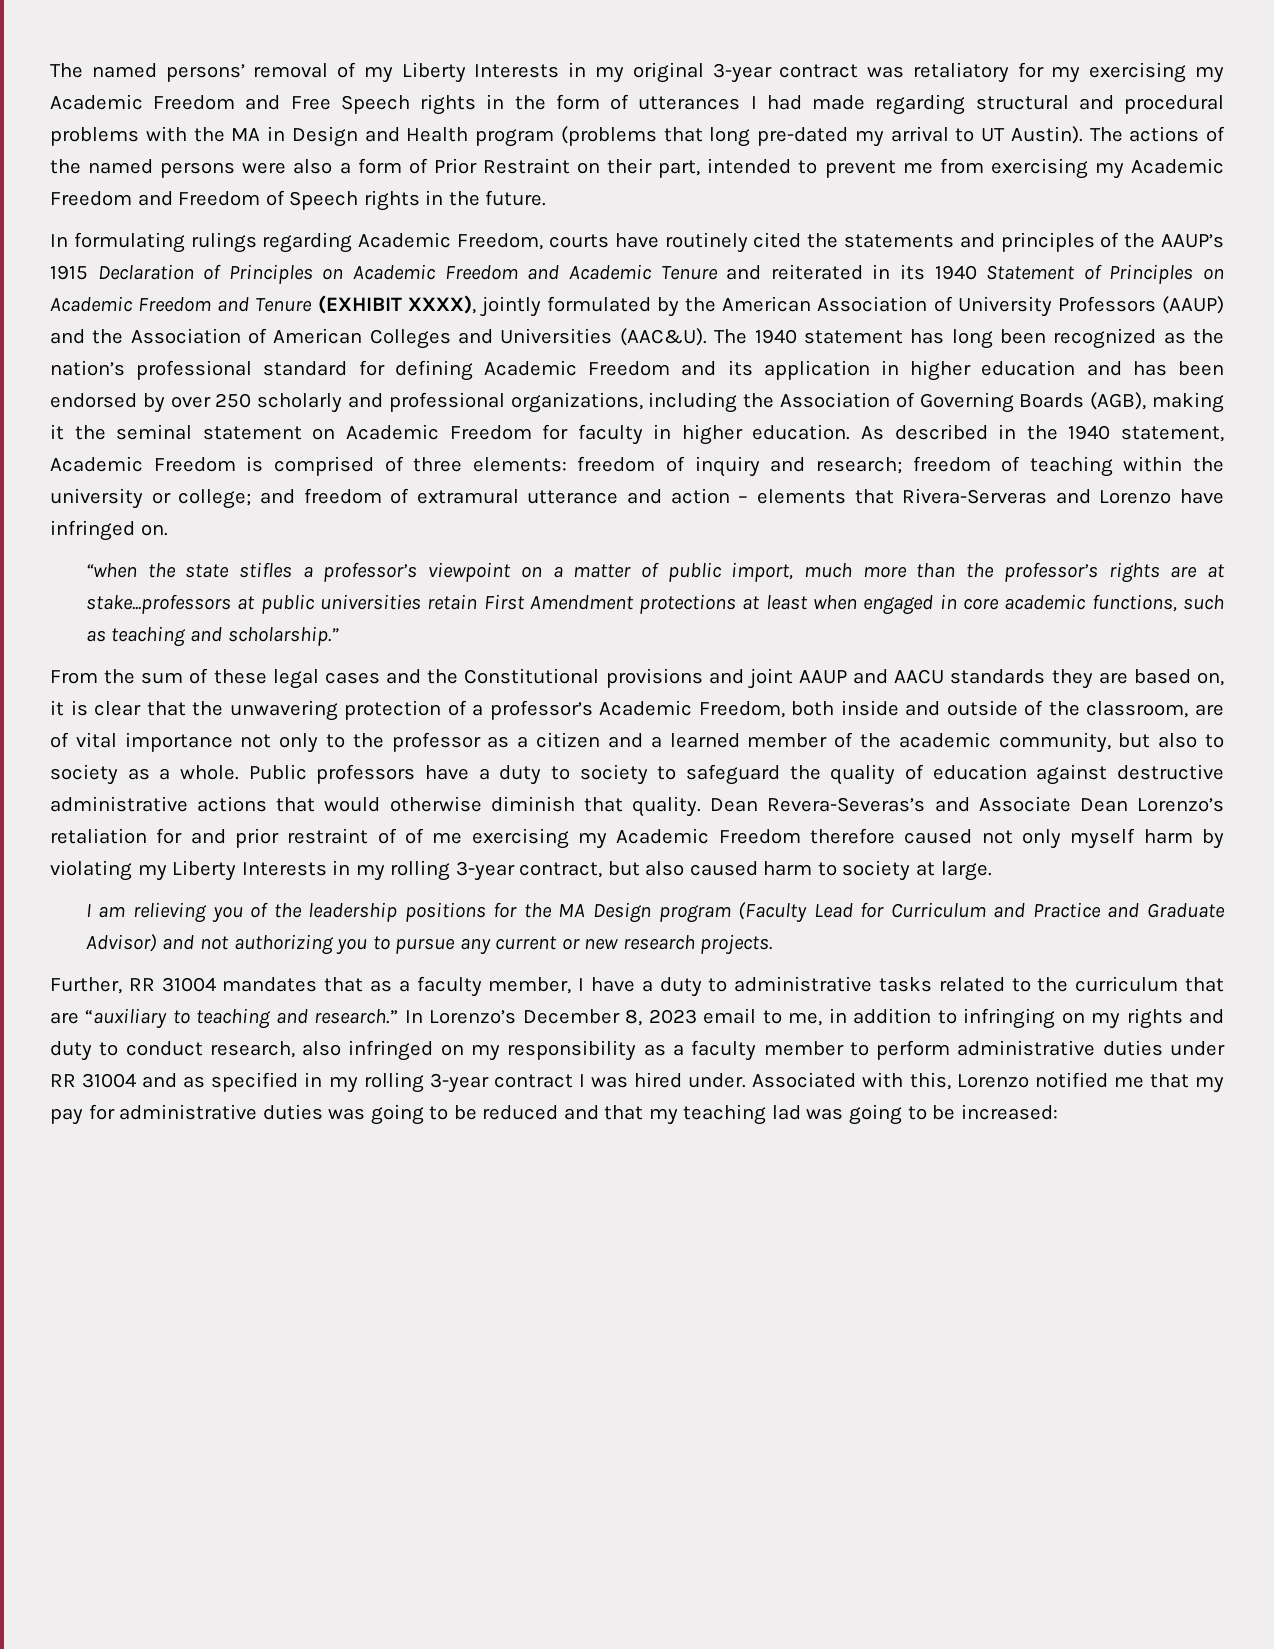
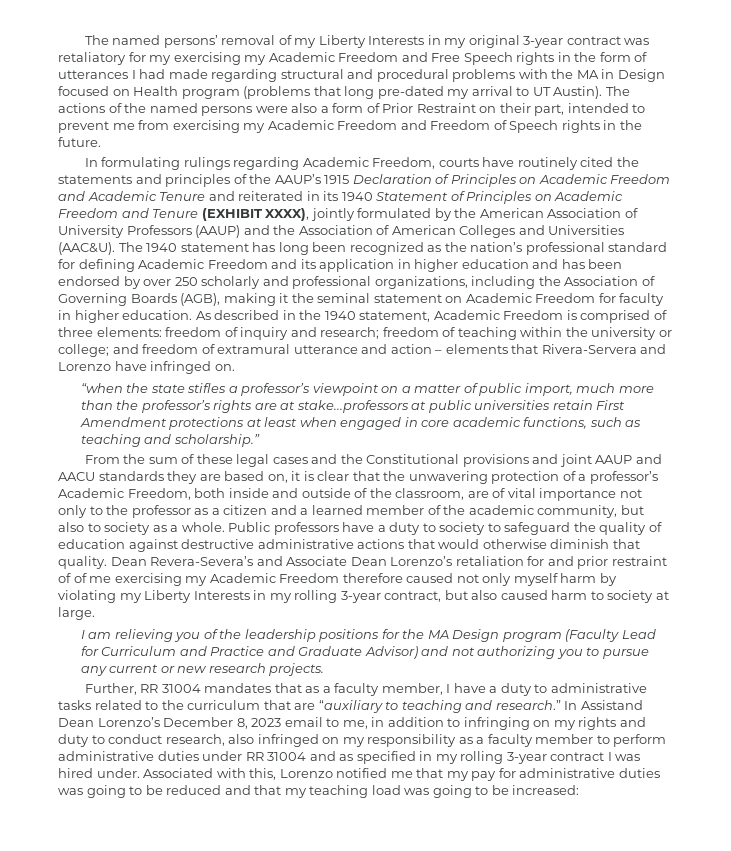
- The named persons’ removal of my Liberty Interests in my original 3-year contract was retaliatory for my exercising my Academic Freedom and Free Speech rights in the form of utterances I had made regarding structural and procedural problems with the MA in Design and Health program (problems that long pre-dated my arrival to UT Austin).
+ The named persons’ removal of my Liberty Interests in my original 3-year contract was retaliatory for my exercising my Academic Freedom and Free Speech rights in the form of utterances I had made regarding structural and procedural problems with the MA in Design focused on Health program (problems that long pre-dated my arrival to UT Austin).
- As described in the 1940 statement, Academic Freedom is comprised of three elements: freedom of inquiry and research; freedom of teaching within the university or college; and freedom of extramural utterance and action – elements that Rivera-Serveras and Lorenzo have infringed on.
+ As described in the 1940 statement, Academic Freedom is comprised of three elements: freedom of inquiry and research; freedom of teaching within the university or college; and freedom of extramural utterance and action – elements that Rivera-Servera and Lorenzo have infringed on.
- Dean Revera-Severas’s and Associate Dean Lorenzo’s retaliation for and prior restraint of of me exercising my Academic Freedom therefore caused not only myself harm by violating my Liberty Interests in my rolling 3-year contract, but also caused harm to society at large.
+ Dean Revera-Severa’s and Associate Dean Lorenzo’s retaliation for and prior restraint of of me exercising my Academic Freedom therefore caused not only myself harm by violating my Liberty Interests in my rolling 3-year contract, but also caused harm to society at large.
- In Lorenzo’s December 8, 2023 email to me, in addition to infringing on my rights and duty to conduct research, also infringed on my responsibility as a faculty member to perform administrative duties under RR 31004 and as specified in my rolling 3-year contract I was hired under.
+ In Assistand Dean Lorenzo’s December 8, 2023 email to me, in addition to infringing on my rights and duty to conduct research, also infringed on my responsibility as a faculty member to perform administrative duties under RR 31004 and as specified in my rolling 3-year contract I was hired under.
- Associated with this, Lorenzo notified me that my pay for administrative duties was going to be reduced and that my teaching lad was going to be increased:
+ Associated with this, Lorenzo notified me that my pay for administrative duties was going to be reduced and that my teaching load was going to be increased:

